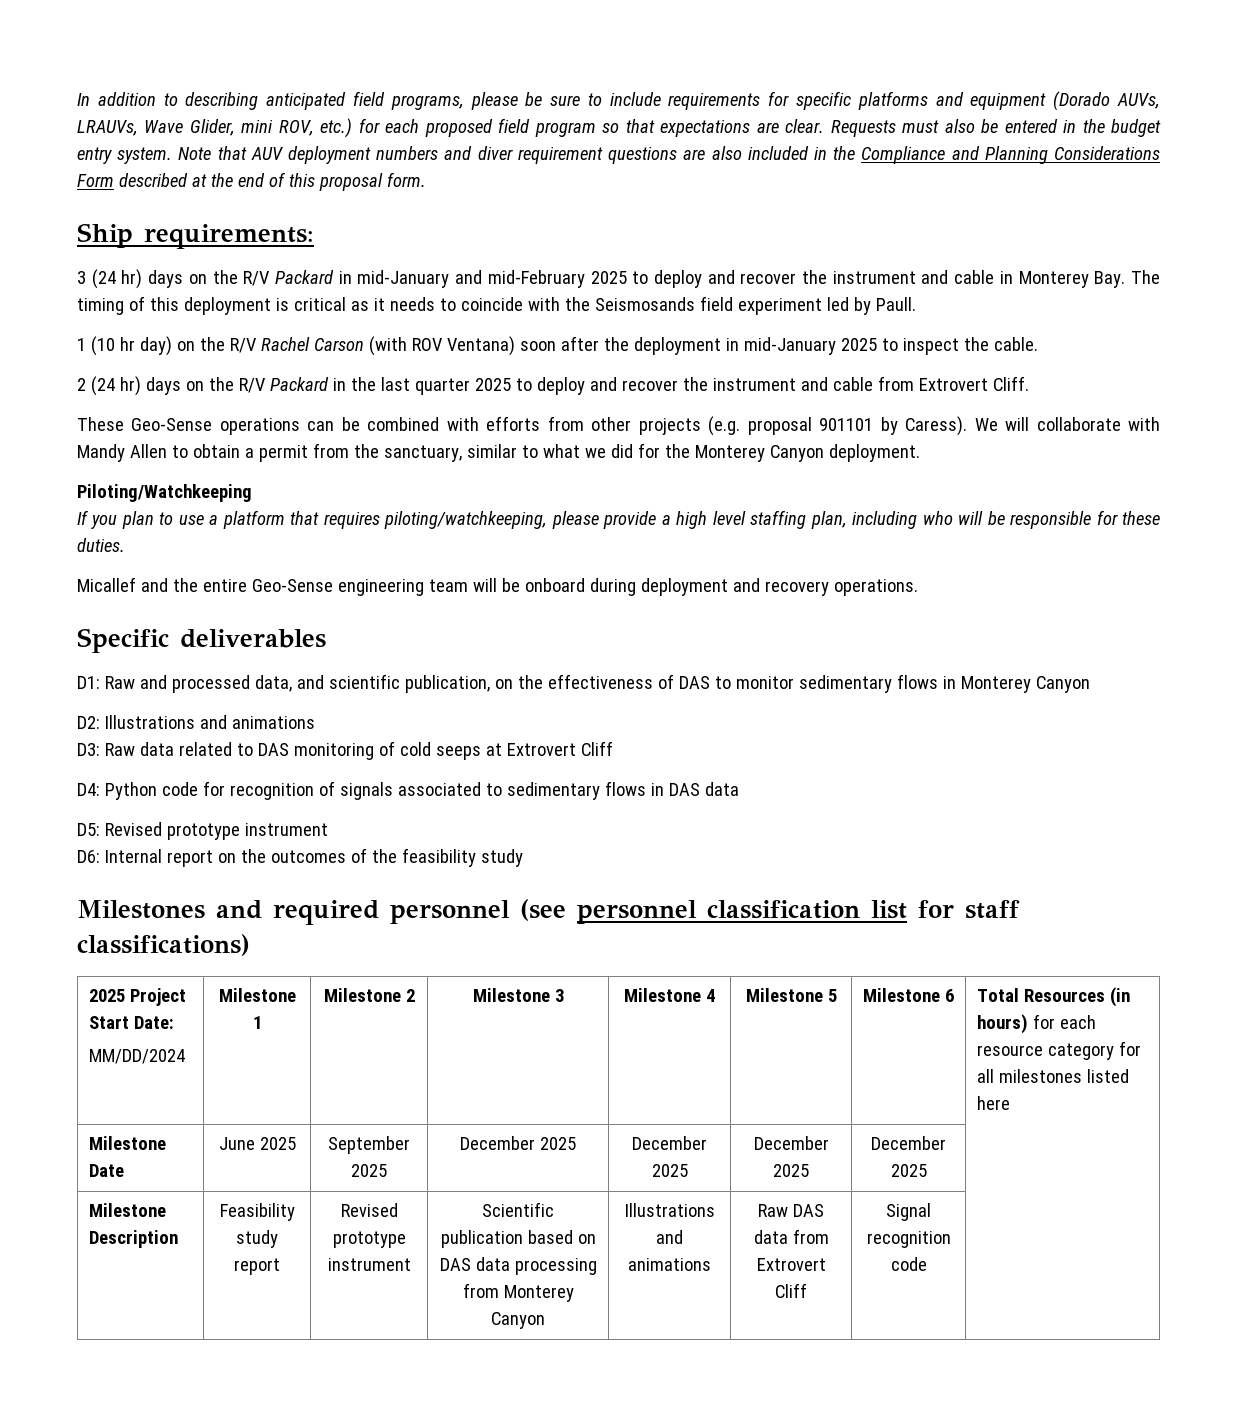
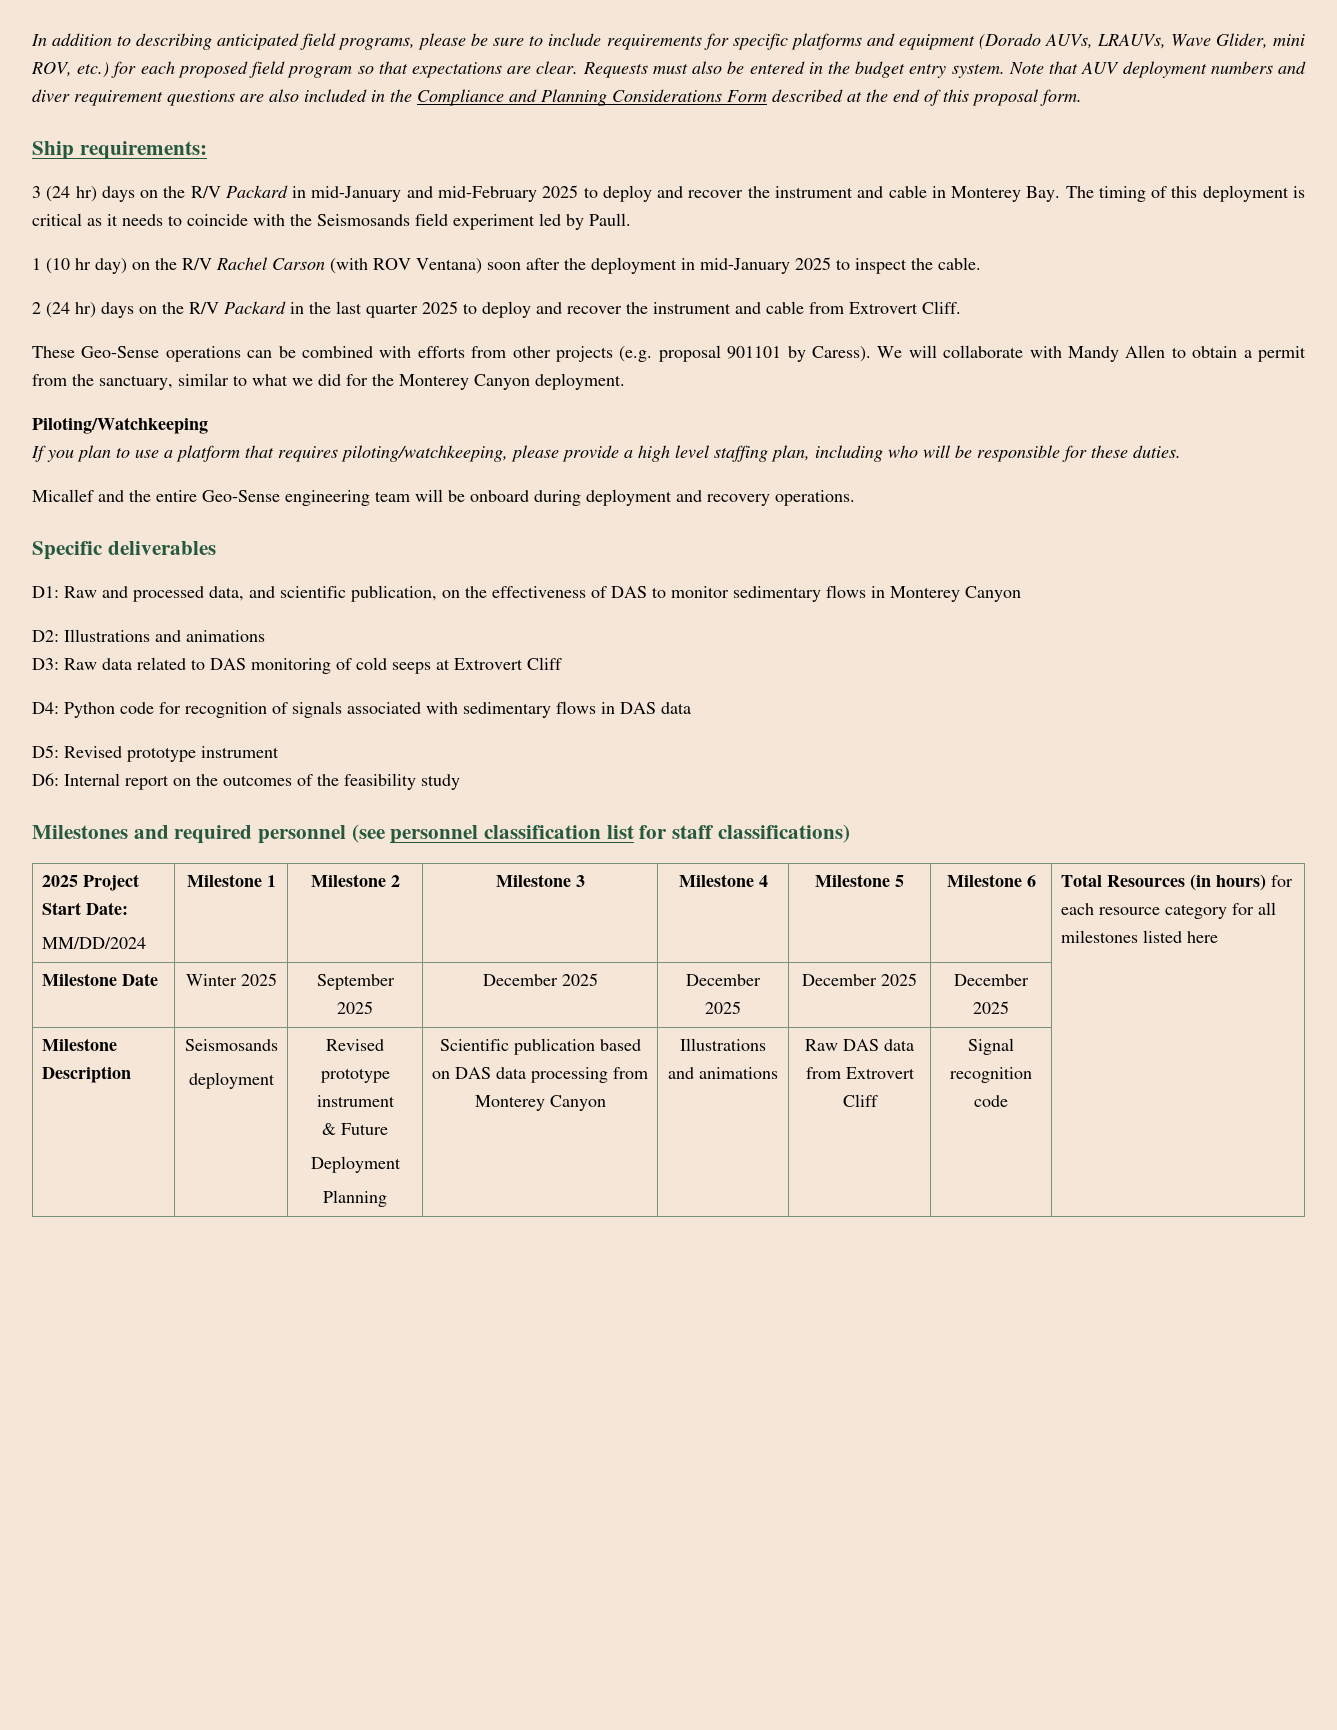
- D4: Python code for recognition of signals associated to sedimentary flows in DAS data
+ D4: Python code for recognition of signals associated with sedimentary flows in DAS data
- Milestone Date | June 2025 | September 2025 | December 2025 | December 2025 | December 2025 | December 2025 |
+ Milestone Date | Winter 2025 | September 2025 | December 2025 | December 2025 | December 2025 | December 2025 |
- Milestone Description | Feasibility study report | Revised prototype instrument | Scientific publication based on DAS data processing from Monterey Canyon | Illustrations and animations | Raw DAS data from Extrovert Cliff | Signal recognition code |
+ Milestone Description | Seismosands
+ deployment | Revised prototype instrument
+ & Future
+ Deployment
+ Planning | Scientific publication based on DAS data processing from Monterey Canyon | Illustrations and animations | Raw DAS data from Extrovert Cliff | Signal recognition code |

